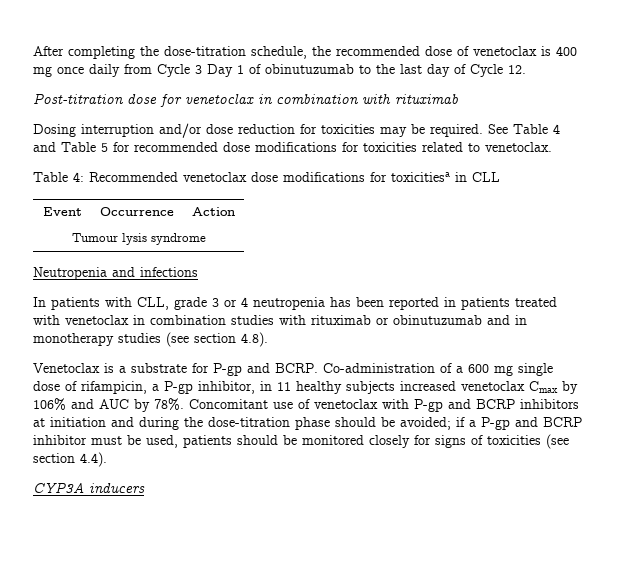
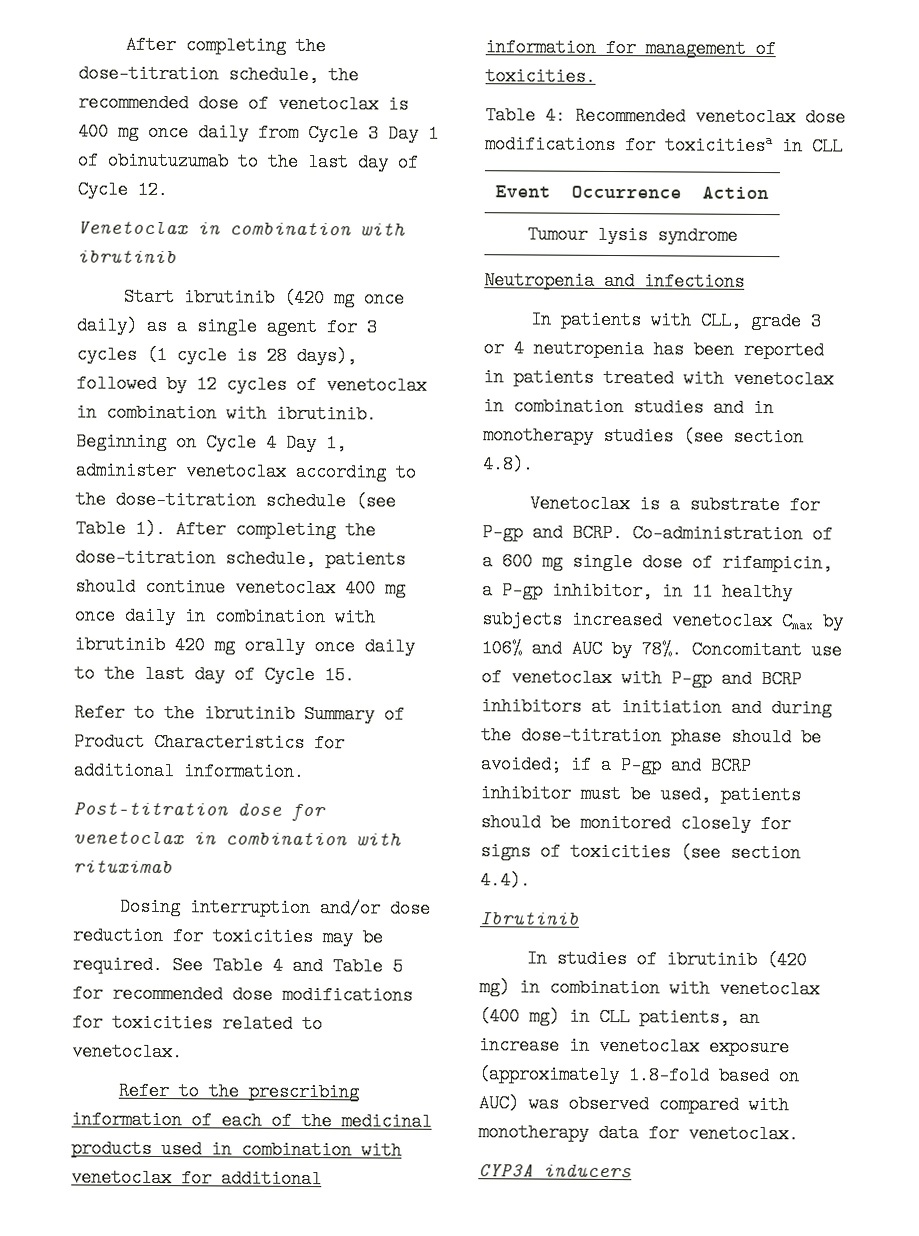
+ Venetoclax in combination with ibrutinib
+ Start ibrutinib (420 mg once daily) as a single agent for 3 cycles (1 cycle is 28 days), followed by 12 cycles of venetoclax in combination with ibrutinib. Beginning on Cycle 4 Day 1, administer venetoclax according to the dose-titration schedule (see Table 1). After completing the dose-titration schedule, patients should continue venetoclax 400 mg once daily in combination with ibrutinib 420 mg orally once daily to the last day of Cycle 15.
+ Refer to the ibrutinib Summary of Product Characteristics for additional information.
+ Refer to the prescribing information of each of the medicinal products used in combination with venetoclax for additional information for management of toxicities.
- In patients with CLL, grade 3 or 4 neutropenia has been reported in patients treated with venetoclax in combination studies with rituximab or obinutuzumab and in monotherapy studies (see section 4.8).
+ In patients with CLL, grade 3 or 4 neutropenia has been reported in patients treated with venetoclax in combination studies and in monotherapy studies (see section 4.8).
+ Ibrutinib
+ In studies of ibrutinib (420 mg) in combination with venetoclax (400 mg) in CLL patients, an increase in venetoclax exposure (approximately 1.8-fold based on AUC) was observed compared with monotherapy data for venetoclax.

